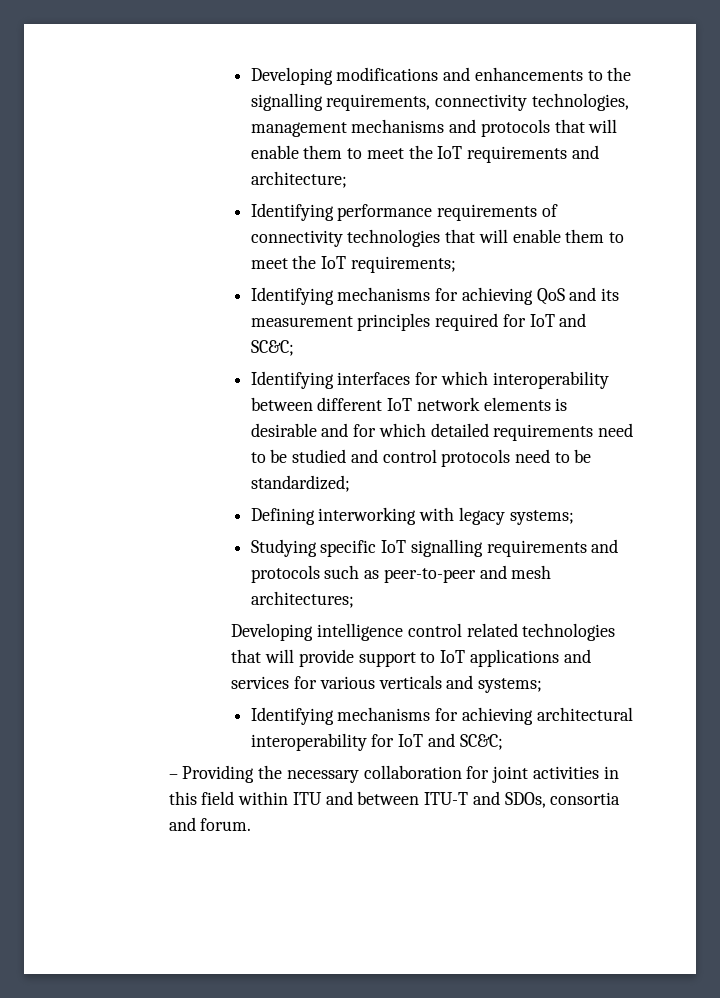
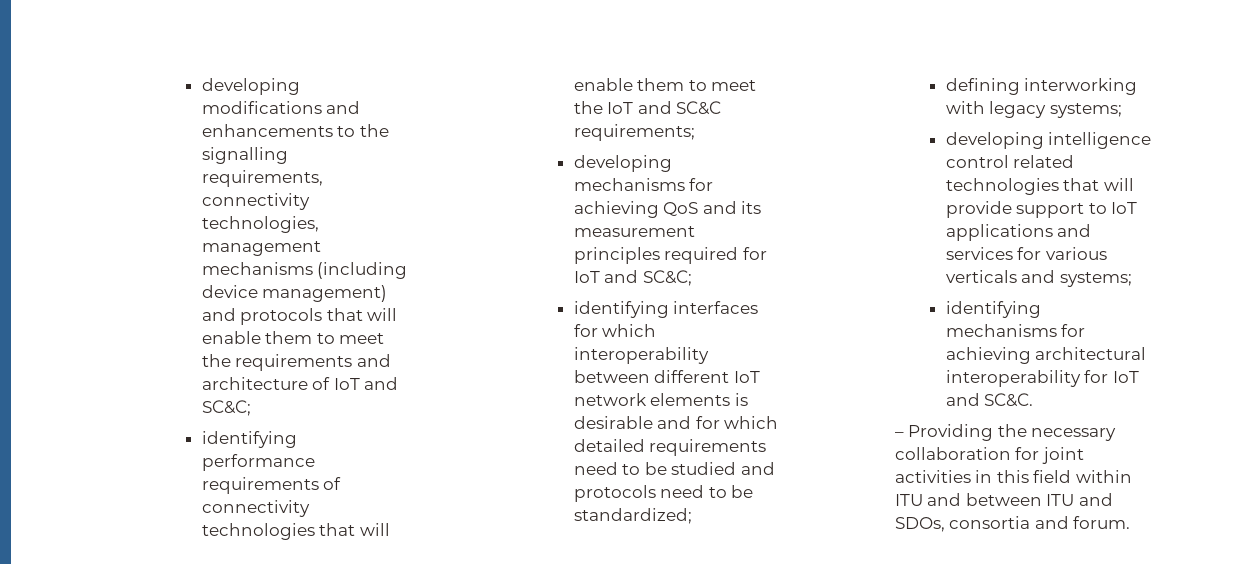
- Developing modifications and enhancements to the signalling requirements, connectivity technologies, management mechanisms and protocols that will enable them to meet the IoT requirements and architecture;
- Identifying performance requirements of connectivity technologies that will enable them to meet the IoT requirements;
+ developing modifications and enhancements to the signalling requirements, connectivity technologies, management mechanisms (including device management) and protocols that will enable them to meet the requirements and architecture of IoT and SC&C;
+ identifying performance requirements of connectivity technologies that will enable them to meet the IoT and SC&C requirements;
- Identifying mechanisms for achieving QoS and its measurement principles required for IoT and SC&C;
+ developing mechanisms for achieving QoS and its measurement principles required for IoT and SC&C;
- Identifying interfaces for which interoperability between different IoT network elements is desirable and for which detailed requirements need to be studied and control protocols need to be standardized;
+ identifying interfaces for which interoperability between different IoT network elements is desirable and for which detailed requirements need to be studied and protocols need to be standardized;
- Defining interworking with legacy systems;
+ defining interworking with legacy systems;
- Studying specific IoT signalling requirements and protocols such as peer-to-peer and mesh architectures;
- Developing intelligence control related technologies that will provide support to IoT applications and services for various verticals and systems;
+ developing intelligence control related technologies that will provide support to IoT applications and services for various verticals and systems;
- Identifying mechanisms for achieving architectural interoperability for IoT and SC&C;
+ identifying mechanisms for achieving architectural interoperability for IoT and SC&C.
- – Providing the necessary collaboration for joint activities in this field within ITU and between ITU-T and SDOs, consortia and forum.
+ – Providing the necessary collaboration for joint activities in this field within ITU and between ITU and SDOs, consortia and forum.

